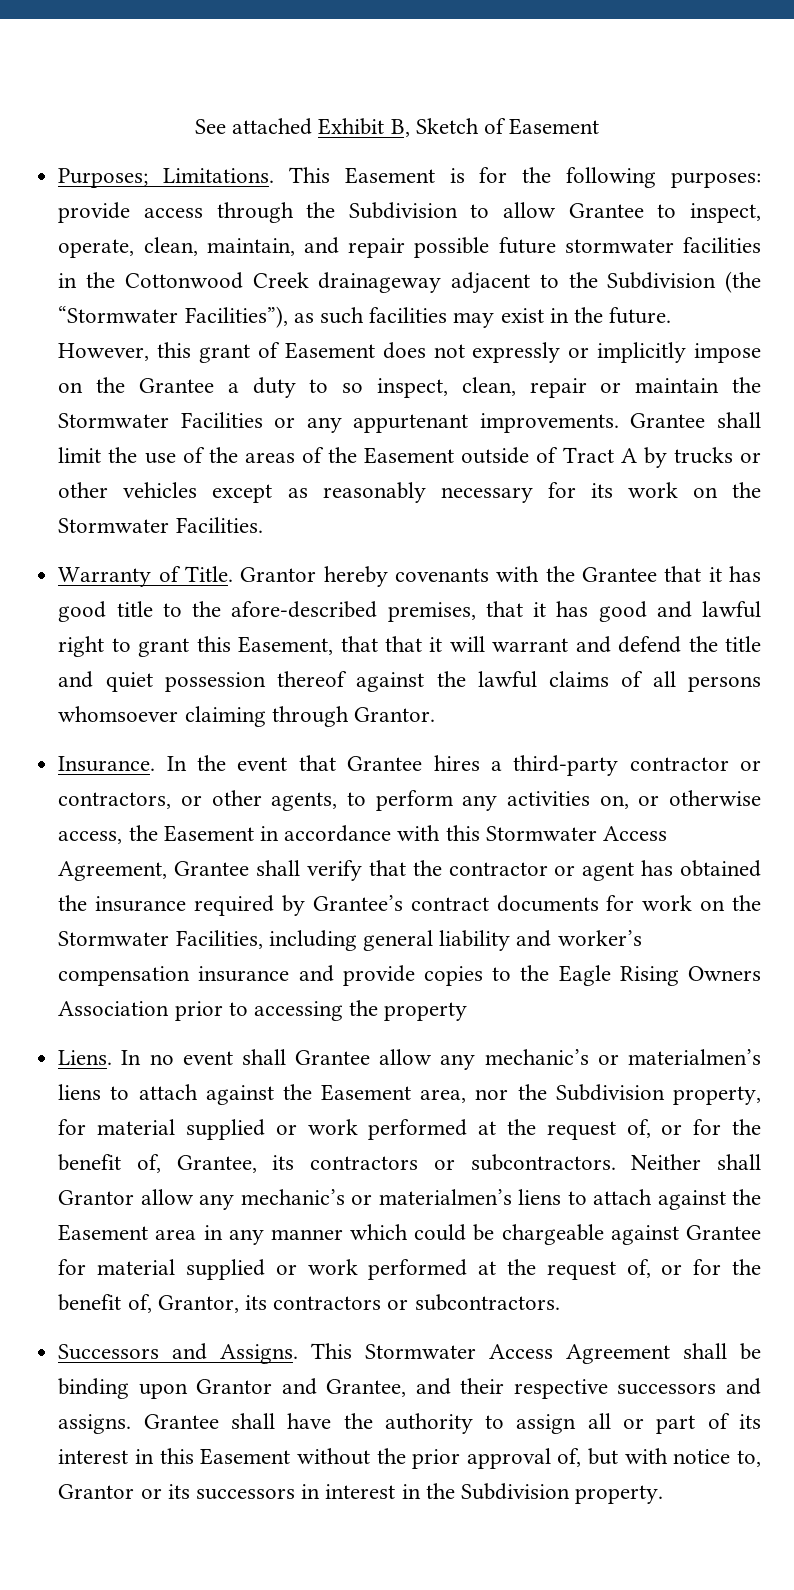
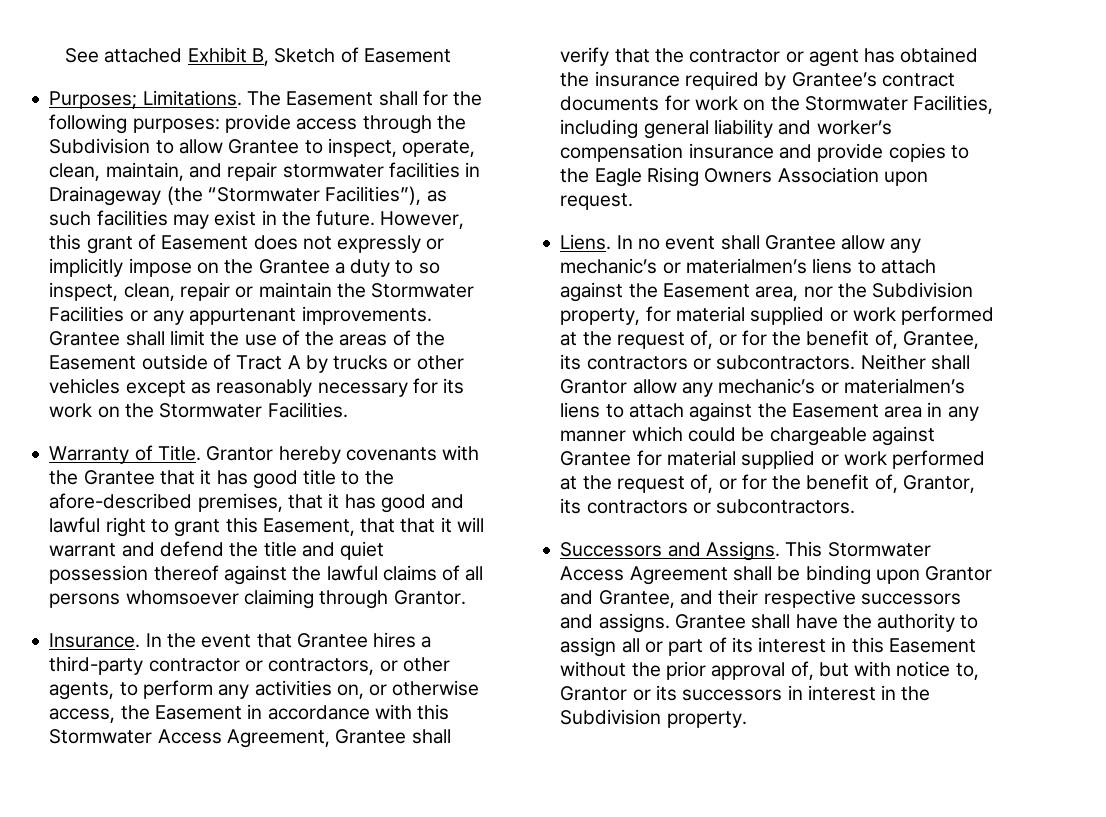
- This Easement is for the following purposes: provide access through the Subdivision to allow Grantee to inspect, operate, clean, maintain, and repair possible future stormwater facilities in the Cottonwood Creek drainageway adjacent to the Subdivision (the “Stormwater Facilities”), as such facilities may exist in the future.
+ The Easement shall for the following purposes: provide access through the Subdivision to allow Grantee to inspect, operate, clean, maintain, and repair stormwater facilities in Drainageway (the “Stormwater Facilities”), as such facilities may exist in the future.
- In the event that Grantee hires a third-party contractor or contractors, or other agents, to perform any activities on, or otherwise access, the Easement in accordance with this Stormwater Access Agreement, Grantee shall verify that the contractor or agent has obtained the insurance required by Grantee’s contract documents for work on the Stormwater Facilities, including general liability and worker’s compensation insurance and provide copies to the Eagle Rising Owners Association prior to accessing the property
+ In the event that Grantee hires a third-party contractor or contractors, or other agents, to perform any activities on, or otherwise access, the Easement in accordance with this Stormwater Access Agreement, Grantee shall verify that the contractor or agent has obtained the insurance required by Grantee’s contract documents for work on the Stormwater Facilities, including general liability and worker’s compensation insurance and provide copies to the Eagle Rising Owners Association upon request.

